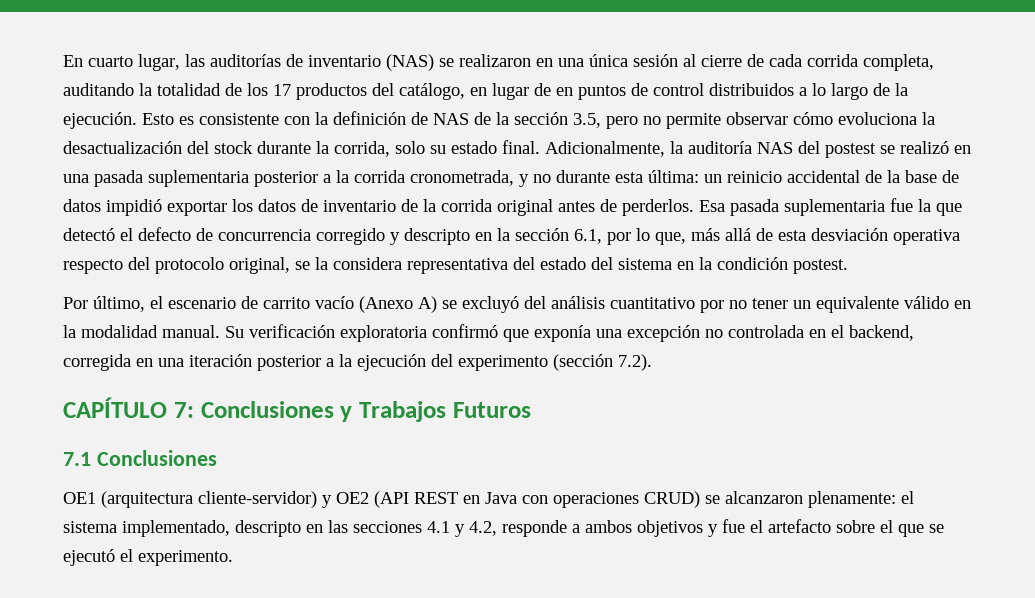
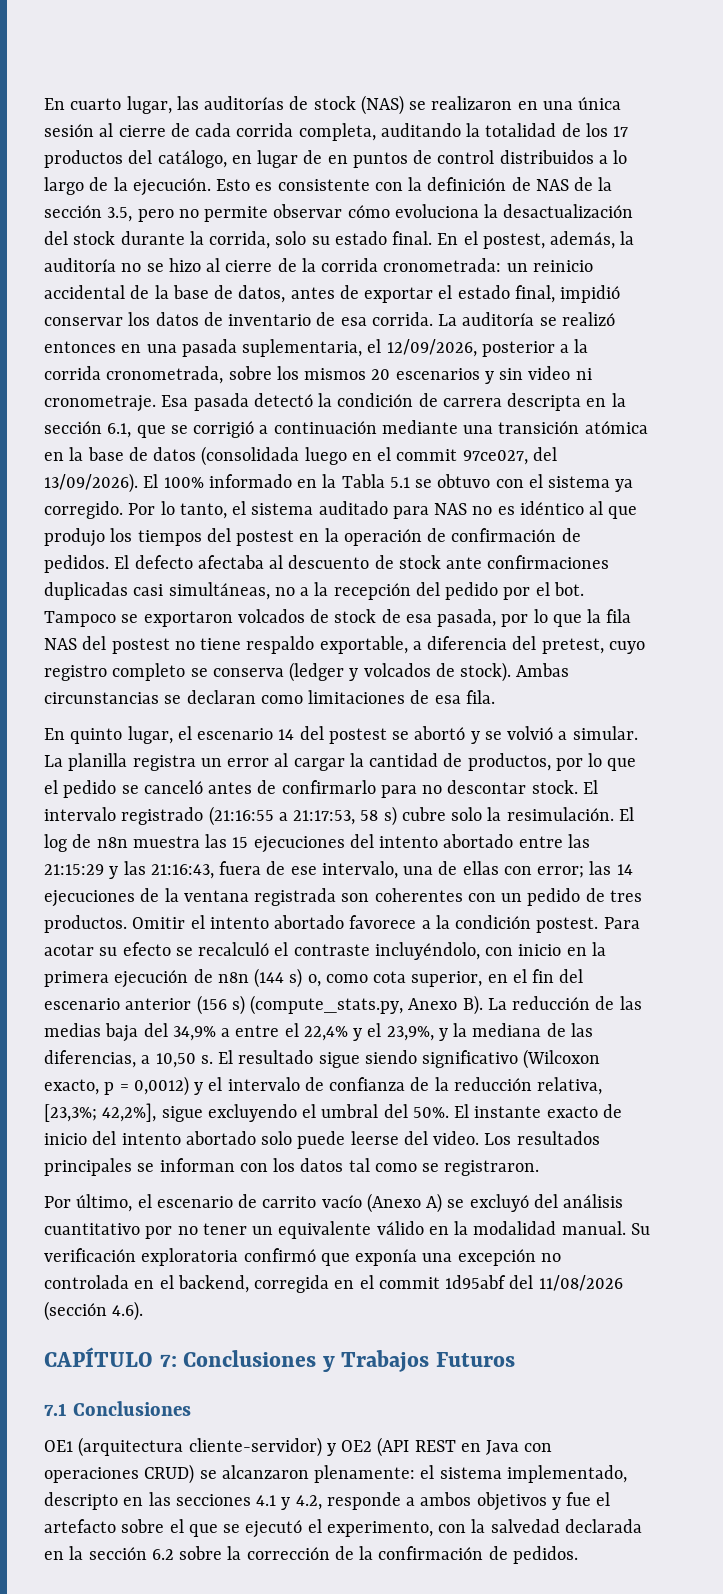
- En cuarto lugar, las auditorías de inventario (NAS) se realizaron en una única sesión al cierre de cada corrida completa, auditando la totalidad de los 17 productos del catálogo, en lugar de en puntos de control distribuidos a lo largo de la ejecución.
+ En cuarto lugar, las auditorías de stock (NAS) se realizaron en una única sesión al cierre de cada corrida completa, auditando la totalidad de los 17 productos del catálogo, en lugar de en puntos de control distribuidos a lo largo de la ejecución.
- Adicionalmente, la auditoría NAS del postest se realizó en una pasada suplementaria posterior a la corrida cronometrada, y no durante esta última: un reinicio accidental de la base de datos impidió exportar los datos de inventario de la corrida original antes de perderlos. Esa pasada suplementaria fue la que detectó el defecto de concurrencia corregido y descripto en la sección 6.1, por lo que, más allá de esta desviación operativa respecto del protocolo original, se la considera representativa del estado del sistema en la condición postest.
+ En el postest, además, la auditoría no se hizo al cierre de la corrida cronometrada: un reinicio accidental de la base de datos, antes de exportar el estado final, impidió conservar los datos de inventario de esa corrida. La auditoría se realizó entonces en una pasada suplementaria, el 12/09/2026, posterior a la corrida cronometrada, sobre los mismos 20 escenarios y sin video ni cronometraje. Esa pasada detectó la condición de carrera descripta en la sección 6.1, que se corrigió a continuación mediante una transición atómica en la base de datos (consolidada luego en el commit 97ce027, del 13/09/2026). El 100% informado en la Tabla 5.1 se obtuvo con el sistema ya corregido. Por lo tanto, el sistema auditado para NAS no es idéntico al que produjo los tiempos del postest en la operación de confirmación de pedidos. El defecto afectaba al descuento de stock ante confirmaciones duplicadas casi simultáneas, no a la recepción del pedido por el bot. Tampoco se exportaron volcados de stock de esa pasada, por lo que la fila NAS del postest no tiene respaldo exportable, a diferencia del pretest, cuyo registro completo se conserva (ledger y volcados de stock). Ambas circunstancias se declaran como limitaciones de esa fila.
+ En quinto lugar, el escenario 14 del postest se abortó y se volvió a simular. La planilla registra un error al cargar la cantidad de productos, por lo que el pedido se canceló antes de confirmarlo para no descontar stock. El intervalo registrado (21:16:55 a 21:17:53, 58 s) cubre solo la resimulación. El log de n8n muestra las 15 ejecuciones del intento abortado entre las 21:15:29 y las 21:16:43, fuera de ese intervalo, una de ellas con error; las 14 ejecuciones de la ventana registrada son coherentes con un pedido de tres productos. Omitir el intento abortado favorece a la condición postest. Para acotar su efecto se recalculó el contraste incluyéndolo, con inicio en la primera ejecución de n8n (144 s) o, como cota superior, en el fin del escenario anterior (156 s) (compute_stats.py, Anexo B). La reducción de las medias baja del 34,9% a entre el 22,4% y el 23,9%, y la mediana de las diferencias, a 10,50 s. El resultado sigue siendo significativo (Wilcoxon exacto, p = 0,0012) y el intervalo de confianza de la reducción relativa, [23,3%; 42,2%], sigue excluyendo el umbral del 50%. El instante exacto de inicio del intento abortado solo puede leerse del video. Los resultados principales se informan con los datos tal como se registraron.
- Su verificación exploratoria confirmó que exponía una excepción no controlada en el backend, corregida en una iteración posterior a la ejecución del experimento (sección 7.2).
+ Su verificación exploratoria confirmó que exponía una excepción no controlada en el backend, corregida en el commit 1d95abf del 11/08/2026 (sección 4.6).
- OE1 (arquitectura cliente-servidor) y OE2 (API REST en Java con operaciones CRUD) se alcanzaron plenamente: el sistema implementado, descripto en las secciones 4.1 y 4.2, responde a ambos objetivos y fue el artefacto sobre el que se ejecutó el experimento.
+ OE1 (arquitectura cliente-servidor) y OE2 (API REST en Java con operaciones CRUD) se alcanzaron plenamente: el sistema implementado, descripto en las secciones 4.1 y 4.2, responde a ambos objetivos y fue el artefacto sobre el que se ejecutó el experimento, con la salvedad declarada en la sección 6.2 sobre la corrección de la confirmación de pedidos.

